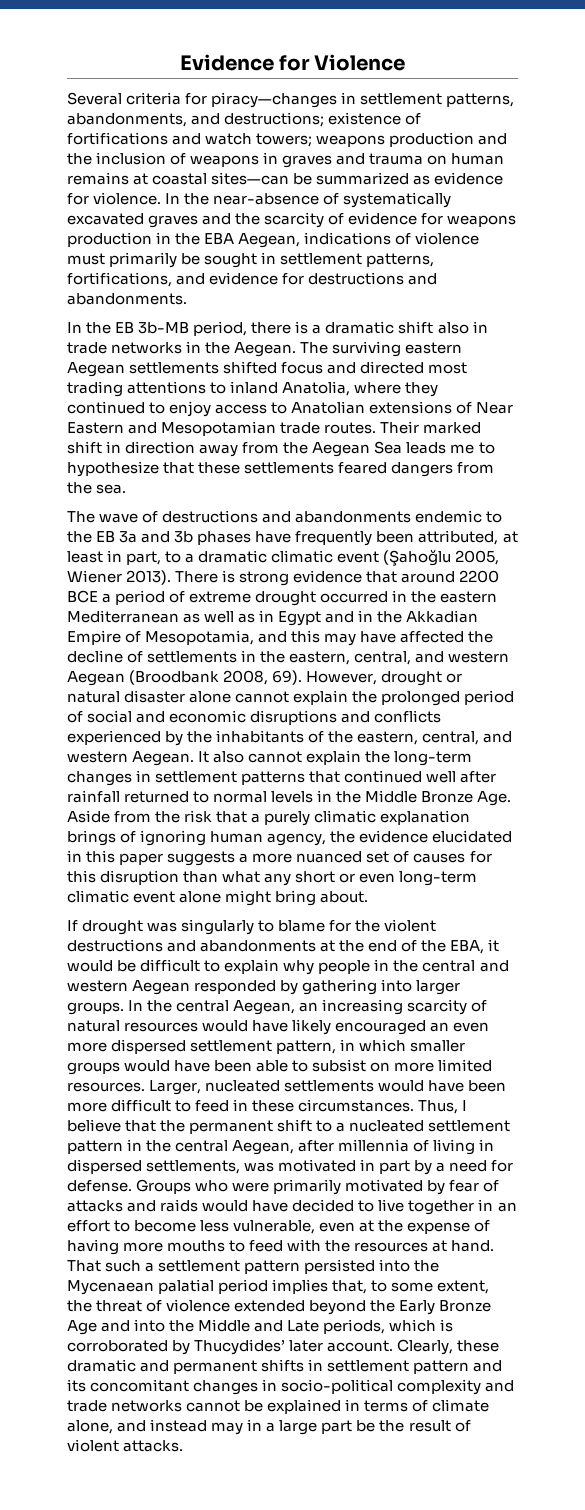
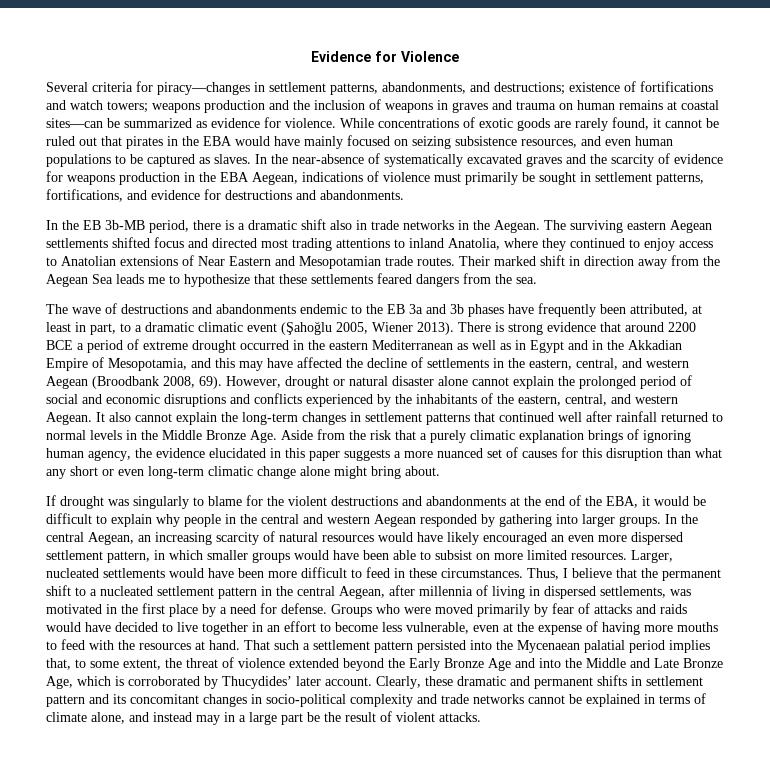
+ While concentrations of exotic goods are rarely found, it cannot be ruled out that pirates in the EBA would have mainly focused on seizing subsistence resources, and even human populations to be captured as slaves.
- It also cannot explain the long-term changes in settlement patterns that continued well after rainfall returned to normal levels in the Middle Bronze Age. Aside from the risk that a purely climatic explanation brings of ignoring human agency, the evidence elucidated in this paper suggests a more nuanced set of causes for this disruption than what any short or even long-term climatic event alone might bring about.
+ It also cannot explain the long-term changes in settlement patterns that continued well after rainfall returned to normal levels in the Middle Bronze Age. Aside from the risk that a purely climatic explanation brings of ignoring human agency, the evidence elucidated in this paper suggests a more nuanced set of causes for this disruption than what any short or even long-term climatic change alone might bring about.
- Thus, I believe that the permanent shift to a nucleated settlement pattern in the central Aegean, after millennia of living in dispersed settlements, was motivated in part by a need for defense.
+ Thus, I believe that the permanent shift to a nucleated settlement pattern in the central Aegean, after millennia of living in dispersed settlements, was motivated in the first place by a need for defense.
- Groups who were primarily motivated by fear of attacks and raids would have decided to live together in an effort to become less vulnerable, even at the expense of having more mouths to feed with the resources at hand.
+ Groups who were moved primarily by fear of attacks and raids would have decided to live together in an effort to become less vulnerable, even at the expense of having more mouths to feed with the resources at hand.
- That such a settlement pattern persisted into the Mycenaean palatial period implies that, to some extent, the threat of violence extended beyond the Early Bronze Age and into the Middle and Late periods, which is corroborated by Thucydides’ later account.
+ That such a settlement pattern persisted into the Mycenaean palatial period implies that, to some extent, the threat of violence extended beyond the Early Bronze Age and into the Middle and Late Bronze Age, which is corroborated by Thucydides’ later account.

